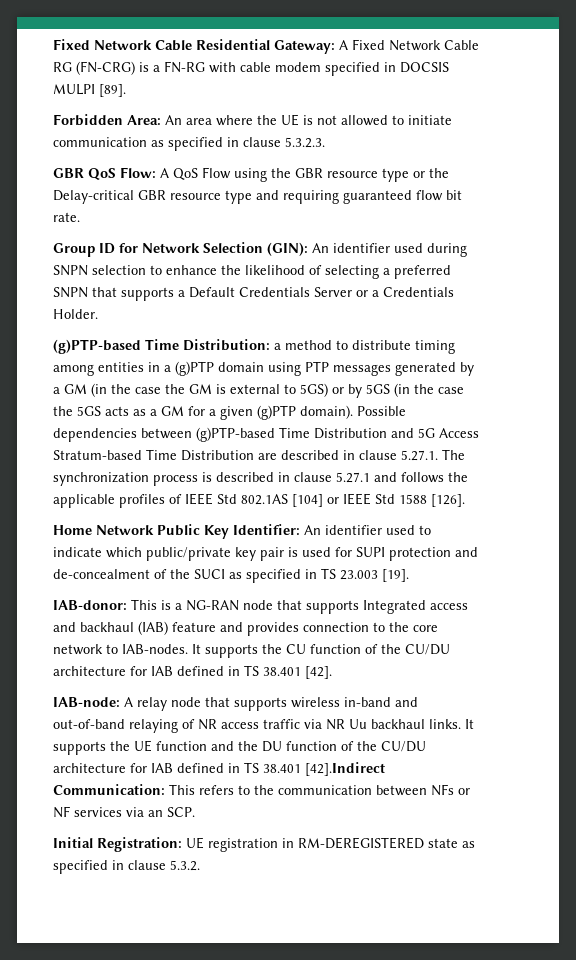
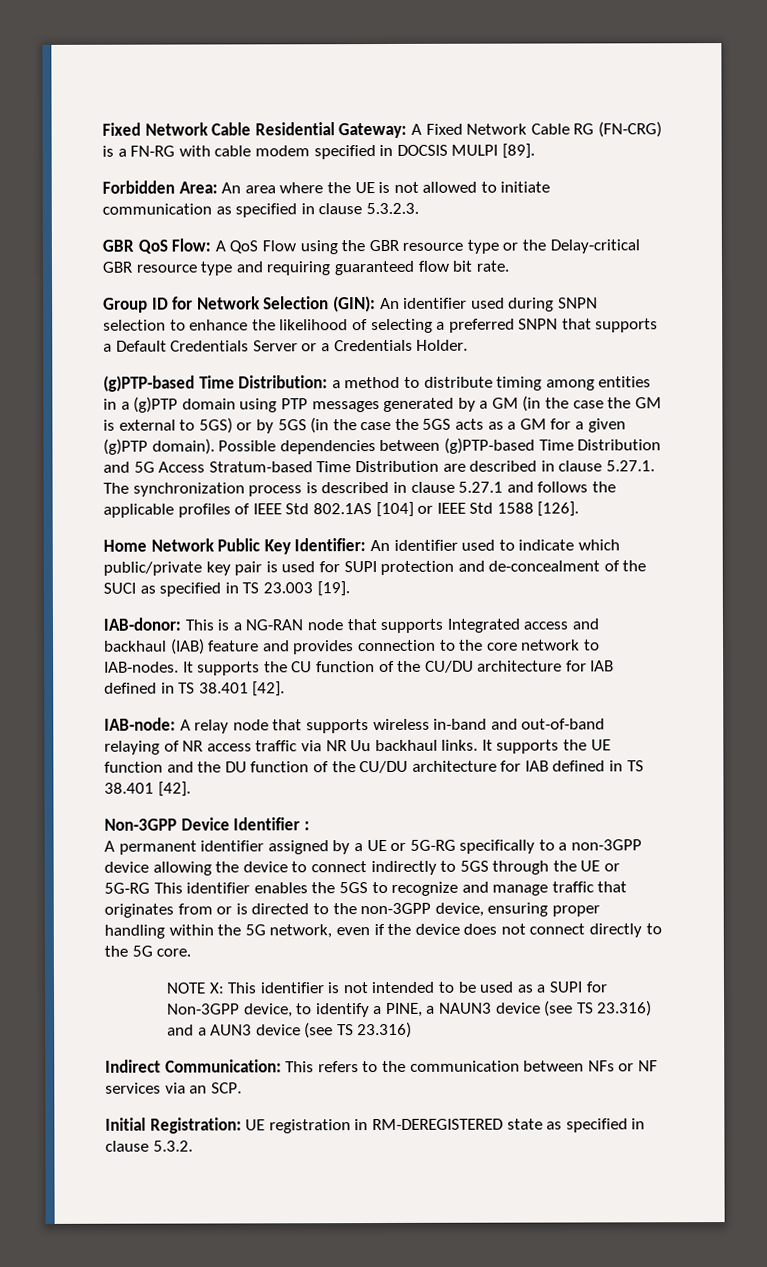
- It supports the UE function and the DU function of the CU/DU architecture for IAB defined in TS 38.401 [42].Indirect Communication: This refers to the communication between NFs or NF services via an SCP.
+ It supports the UE function and the DU function of the CU/DU architecture for IAB defined in TS 38.401 [42].
+ Non-3GPP Device Identifier :
+ A permanent identifier assigned by a UE or 5G-RG specifically to a non-3GPP device allowing the device to connect indirectly to 5GS through the UE or 5G-RG This identifier enables the 5GS to recognize and manage traffic that originates from or is directed to the non-3GPP device, ensuring proper handling within the 5G network, even if the device does not connect directly to the 5G core.
+ NOTE X: This identifier is not intended to be used as a SUPI for Non-3GPP device, to identify a PINE, a NAUN3 device (see TS 23.316) and a AUN3 device (see TS 23.316)
+ Indirect Communication: This refers to the communication between NFs or NF services via an SCP.

